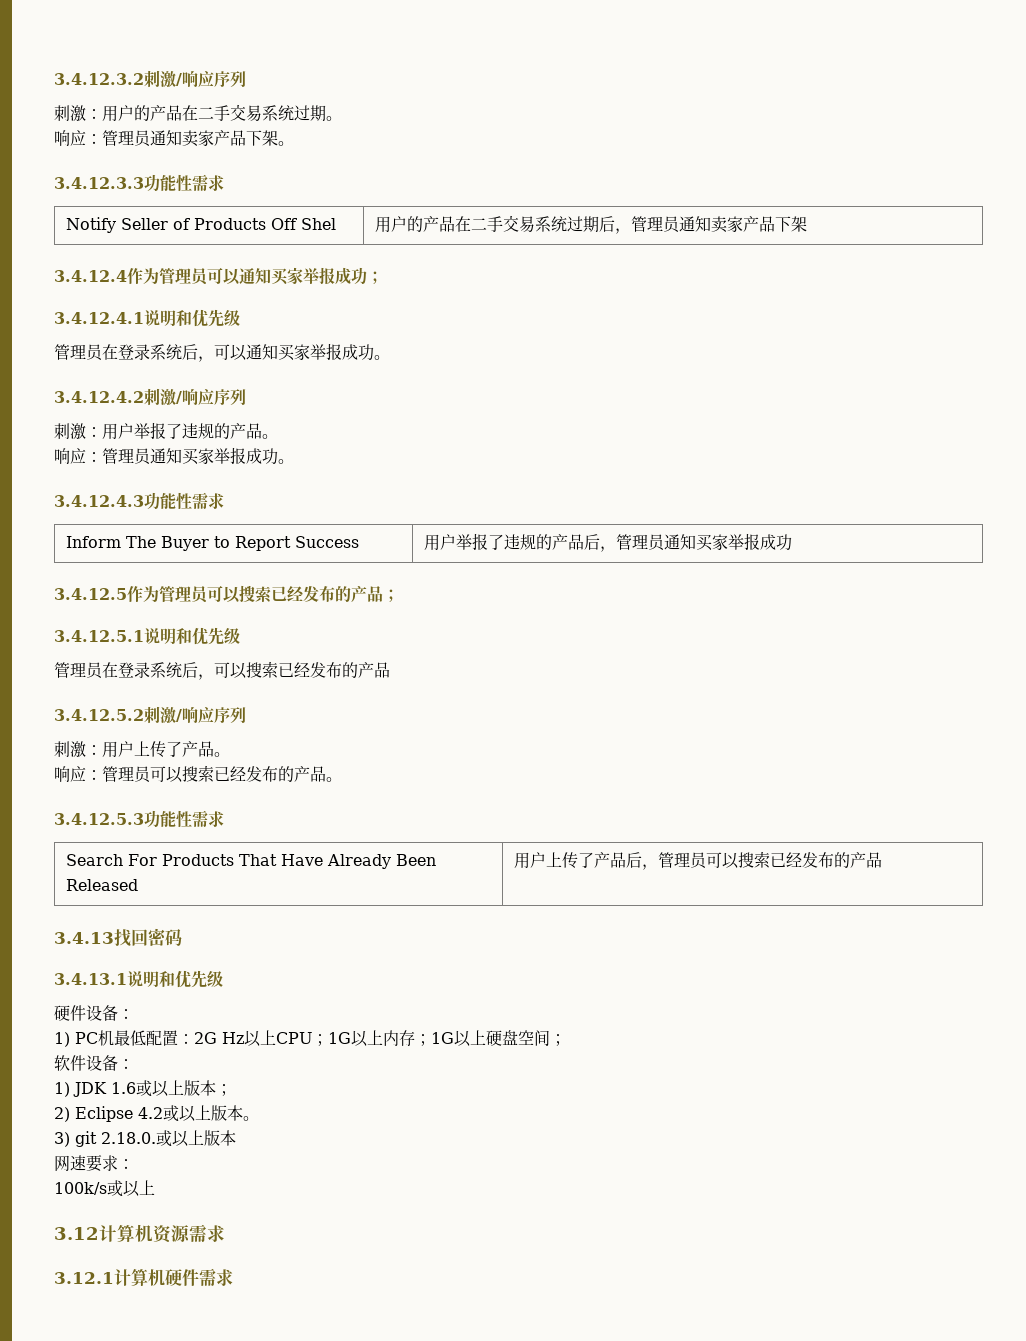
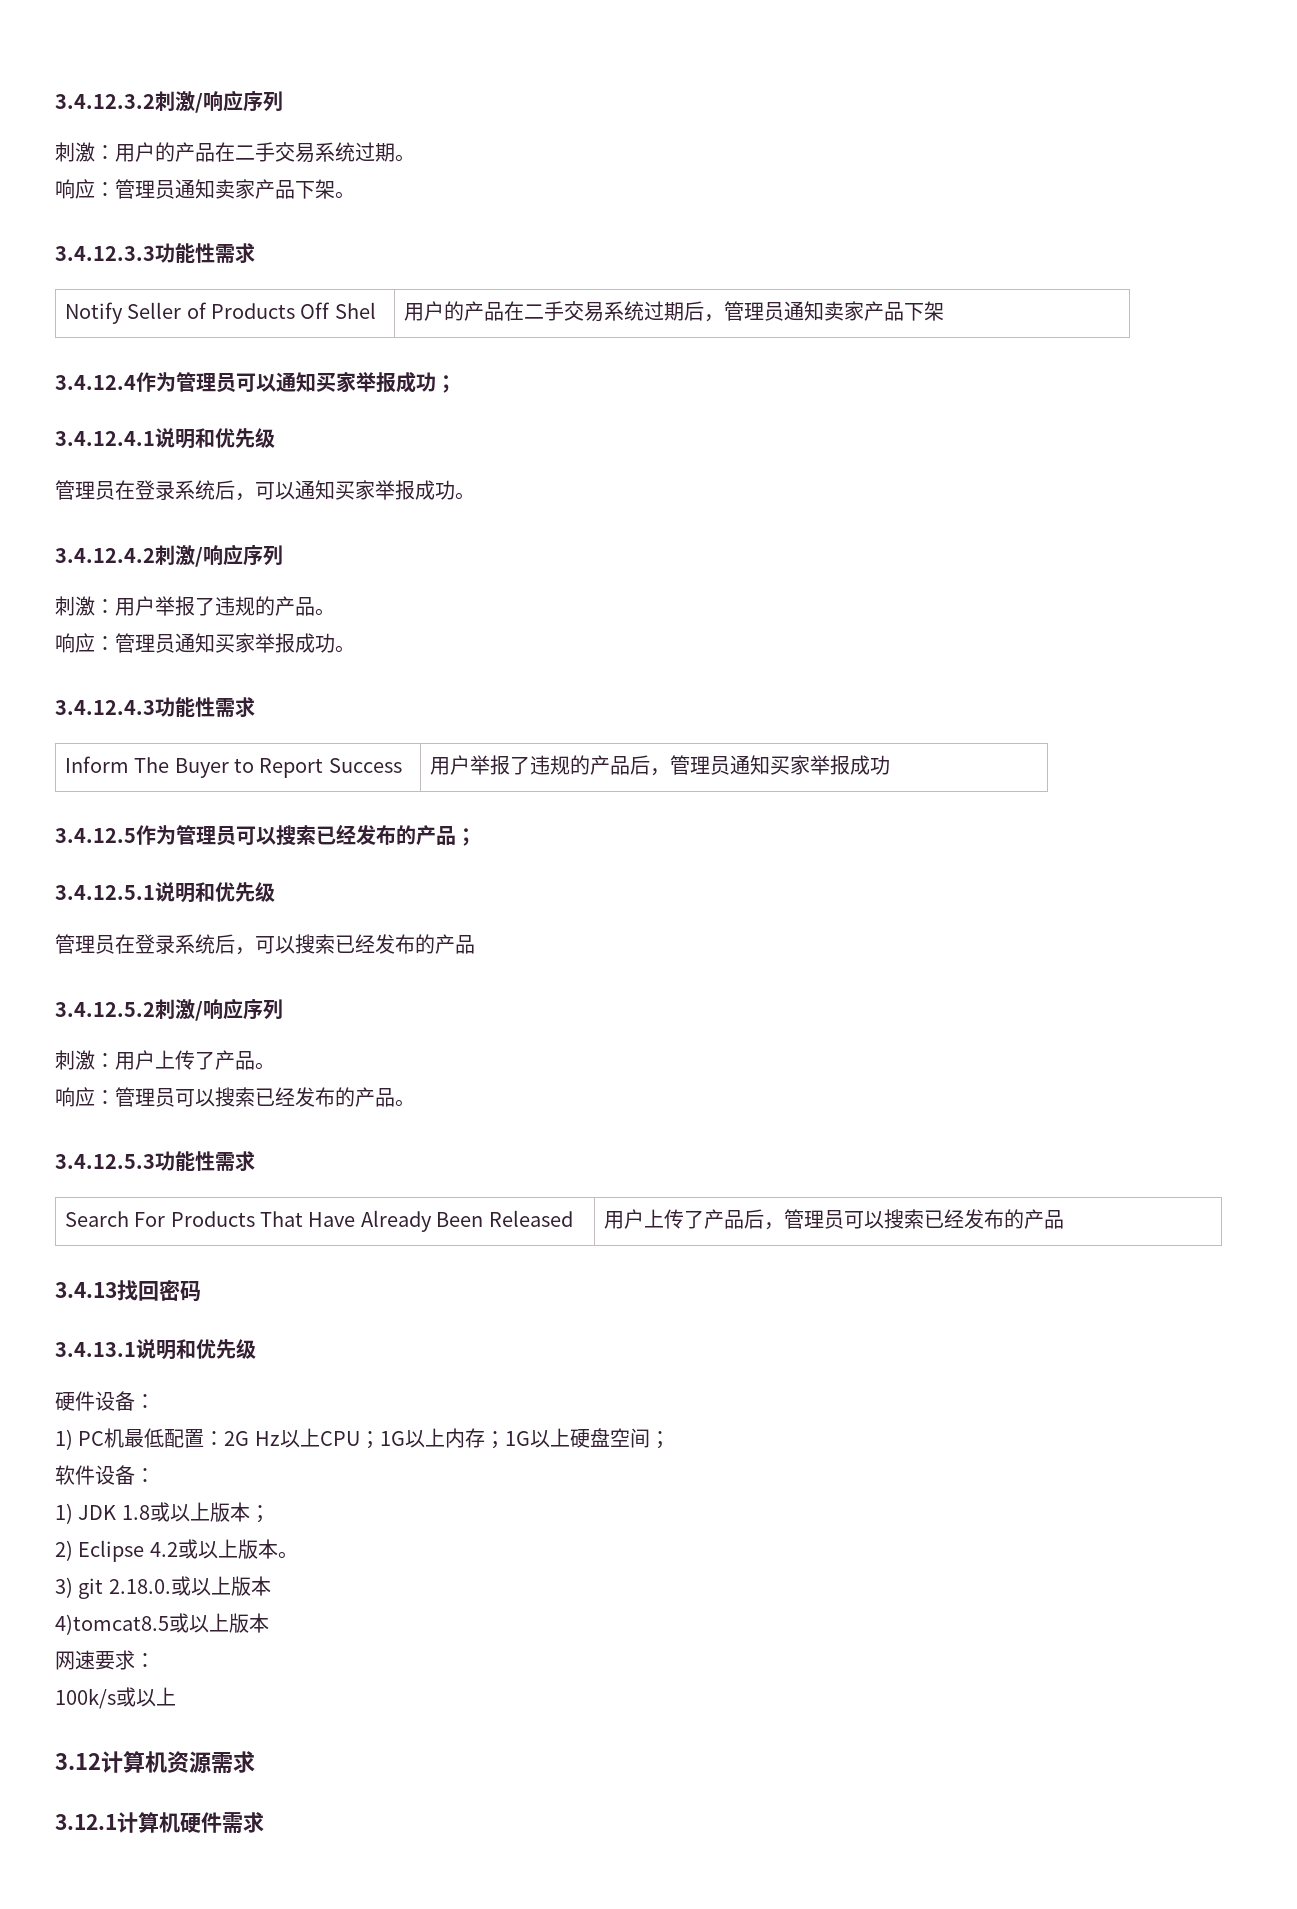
- 1) JDK 1.6或以上版本；
+ 1) JDK 1.8或以上版本；
+ 4)tomcat8.5或以上版本

